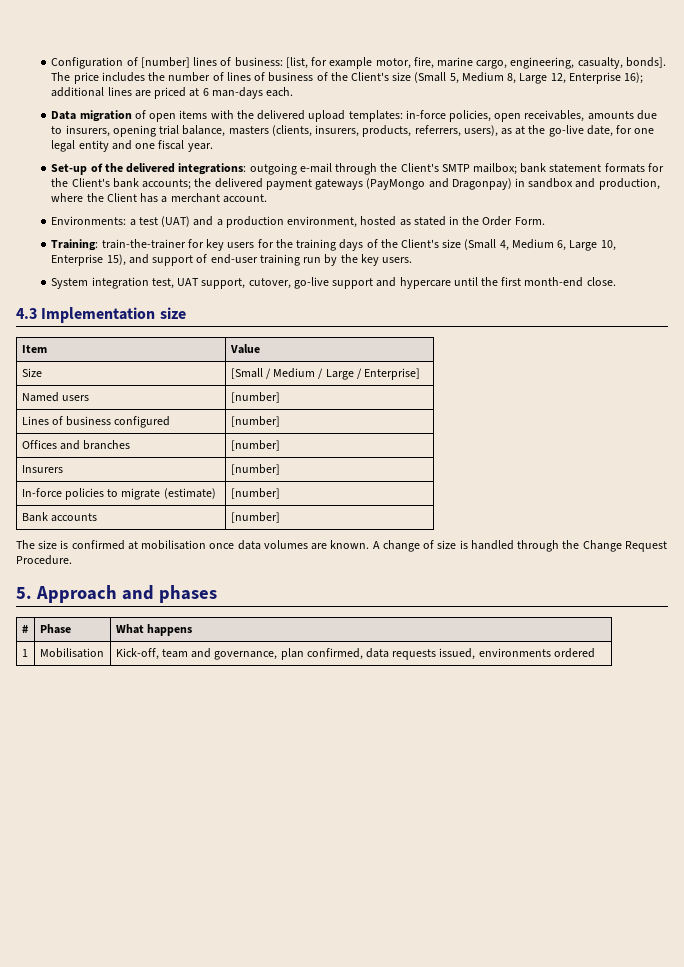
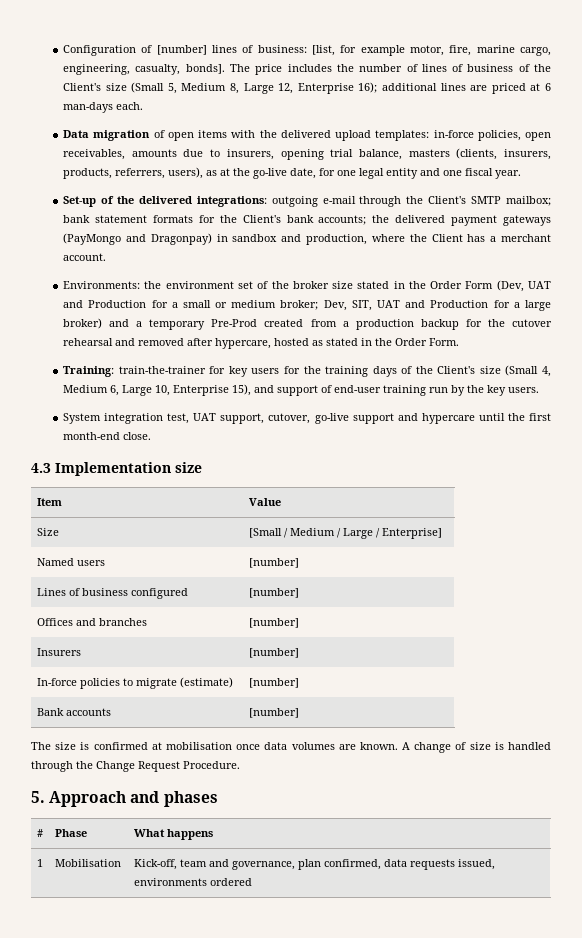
- Environments: a test (UAT) and a production environment, hosted as stated in the Order Form.
+ Environments: the environment set of the broker size stated in the Order Form (Dev, UAT and Production for a small or medium broker; Dev, SIT, UAT and Production for a large broker) and a temporary Pre-Prod created from a production backup for the cutover rehearsal and removed after hypercare, hosted as stated in the Order Form.

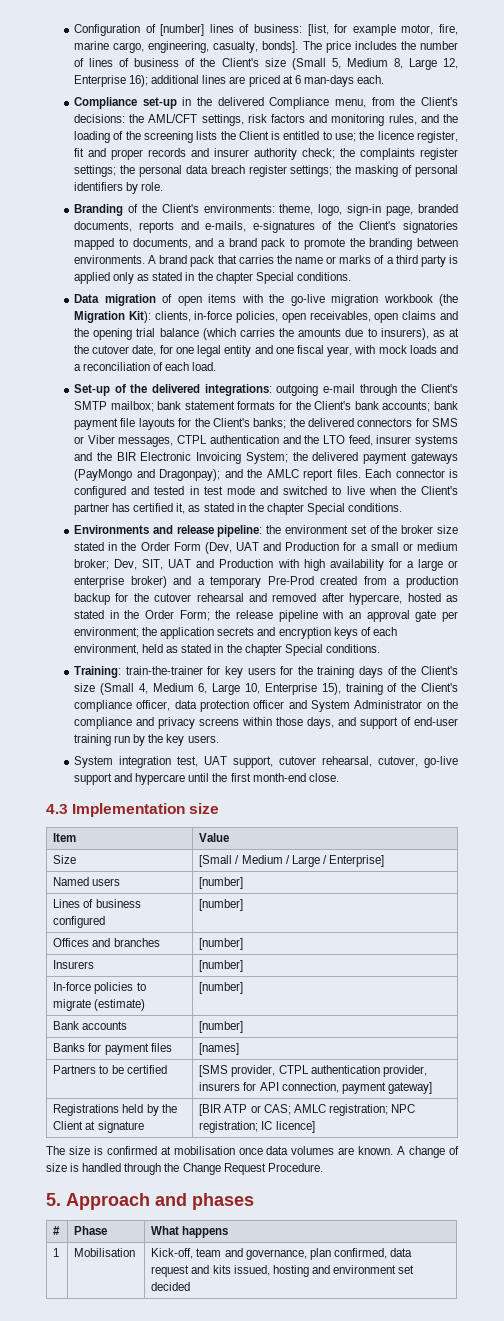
+ Compliance set-up in the delivered Compliance menu, from the Client's decisions: the AML/CFT settings, risk factors and monitoring rules, and the loading of the screening lists the Client is entitled to use; the licence register, fit and proper records and insurer authority check; the complaints register settings; the personal data breach register settings; the masking of personal identifiers by role.
+ Branding of the Client's environments: theme, logo, sign-in page, branded documents, reports and e-mails, e-signatures of the Client's signatories mapped to documents, and a brand pack to promote the branding between environments. A brand pack that carries the name or marks of a third party is applied only as stated in the chapter Special conditions.
- Data migration of open items with the delivered upload templates: in-force policies, open receivables, amounts due to insurers, opening trial balance, masters (clients, insurers, products, referrers, users), as at the go-live date, for one legal entity and one fiscal year.
+ Data migration of open items with the go-live migration workbook (the Migration Kit): clients, in-force policies, open receivables, open claims and the opening trial balance (which carries the amounts due to insurers), as at the cutover date, for one legal entity and one fiscal year, with mock loads and a reconciliation of each load.
+ bank payment file layouts for the Client's banks; the delivered connectors for SMS or Viber messages, CTPL authentication and the LTO feed, insurer systems and the BIR Electronic Invoicing System;
- the delivered payment gateways (PayMongo and Dragonpay) in sandbox and production, where the Client has a merchant account.
- Environments:
+ the delivered payment gateways (PayMongo and Dragonpay); and the AMLC report files. Each connector is configured and tested in test mode and switched to live when the Client's partner has certified it, as stated in the chapter Special conditions.
+ Environments and release pipeline:
- Dev, SIT, UAT and Production for a large broker) and a temporary Pre-Prod created from a production backup for the cutover rehearsal and removed after hypercare, hosted as stated in the Order Form.
+ Dev, SIT, UAT and Production with high availability for a large or enterprise broker) and a temporary Pre-Prod created from a production backup for the cutover rehearsal and removed after hypercare, hosted as stated in the Order Form; the release pipeline with an approval gate per environment; the application secrets and encryption keys of each environment, held as stated in the chapter Special conditions.
- Training: train-the-trainer for key users for the training days of the Client's size (Small 4, Medium 6, Large 10, Enterprise 15), and support of end-user training run by the key users.
+ Training: train-the-trainer for key users for the training days of the Client's size (Small 4, Medium 6, Large 10, Enterprise 15), training of the Client's compliance officer, data protection officer and System Administrator on the compliance and privacy screens within those days, and support of end-user training run by the key users.
- System integration test, UAT support, cutover, go-live support and hypercare until the first month-end close.
+ System integration test, UAT support, cutover rehearsal, cutover, go-live support and hypercare until the first month-end close.
+ Banks for payment files | [names]
+ Partners to be certified | [SMS provider, CTPL authentication provider, insurers for API connection, payment gateway]
+ Registrations held by the Client at signature | [BIR ATP or CAS; AMLC registration; NPC registration; IC licence]
- 1 | Mobilisation | Kick-off, team and governance, plan confirmed, data requests issued, environments ordered
+ 1 | Mobilisation | Kick-off, team and governance, plan confirmed, data request and kits issued, hosting and environment set decided

